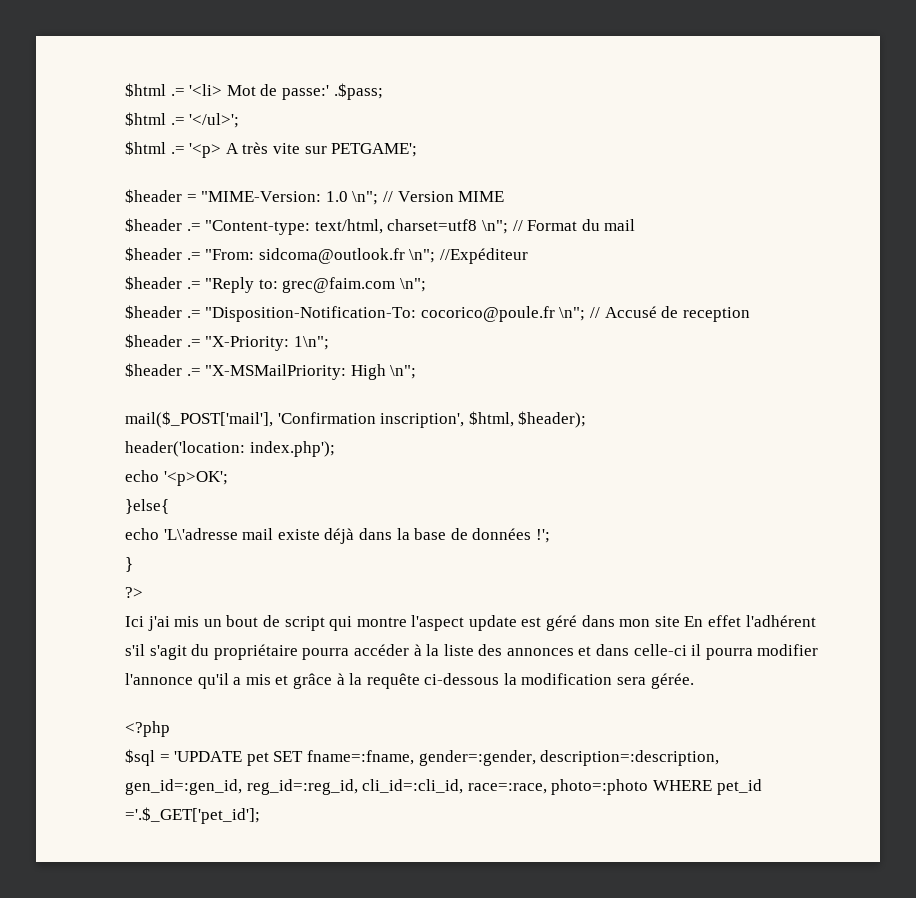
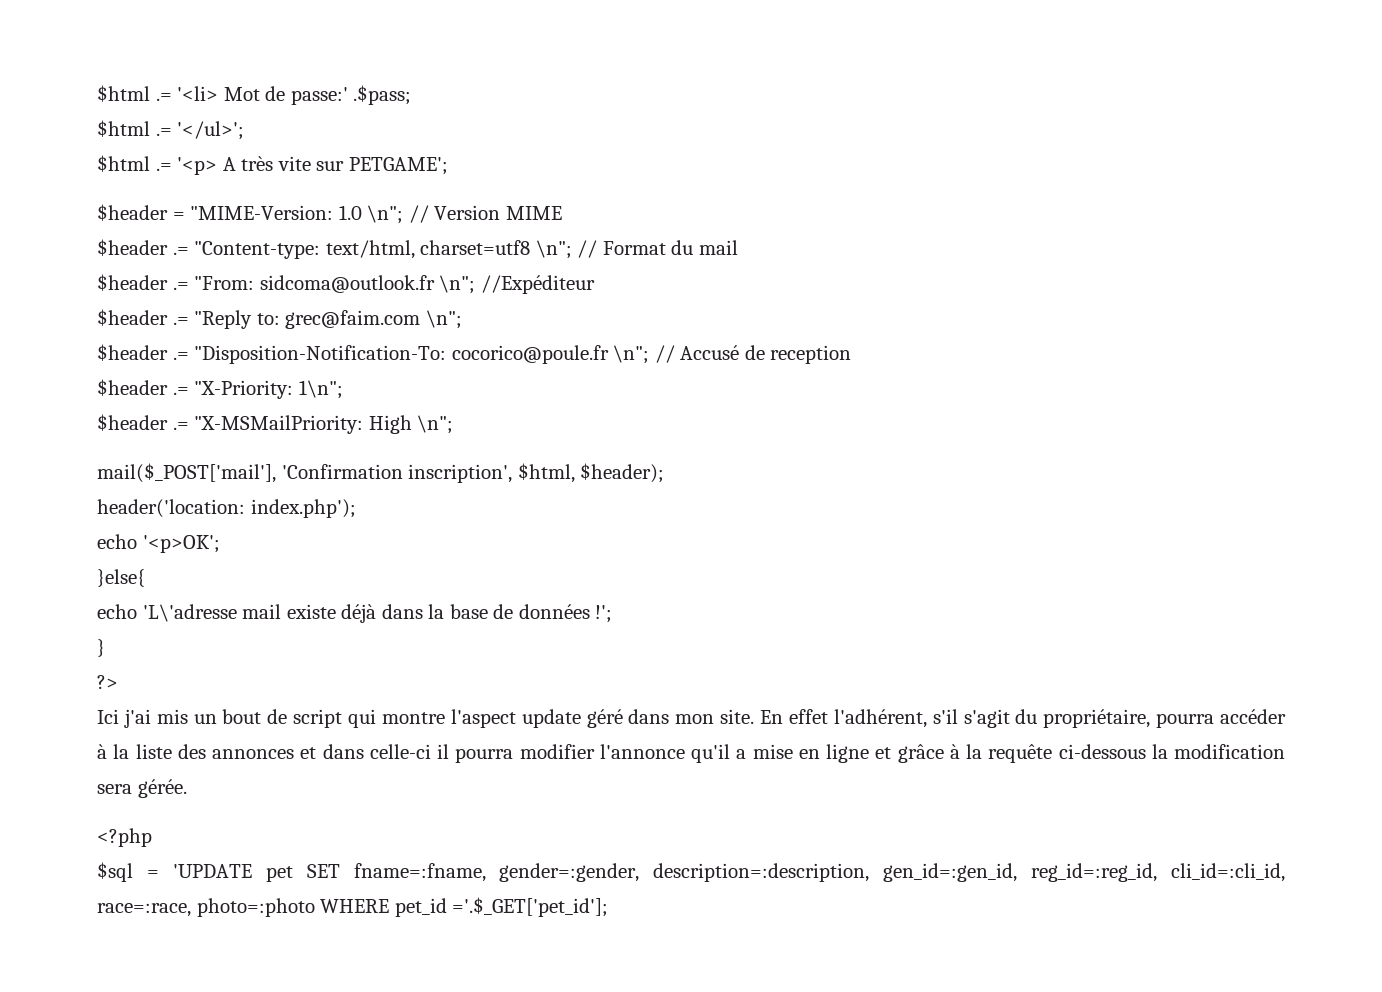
- Ici j'ai mis un bout de script qui montre l'aspect update est géré dans mon site En effet l'adhérent s'il s'agit du propriétaire pourra accéder à la liste des annonces et dans celle-ci il pourra modifier l'annonce qu'il a mis et grâce à la requête ci-dessous la modification sera gérée.
+ Ici j'ai mis un bout de script qui montre l'aspect update géré dans mon site. En effet l'adhérent, s'il s'agit du propriétaire, pourra accéder à la liste des annonces et dans celle-ci il pourra modifier l'annonce qu'il a mise en ligne et grâce à la requête ci-dessous la modification sera gérée.

